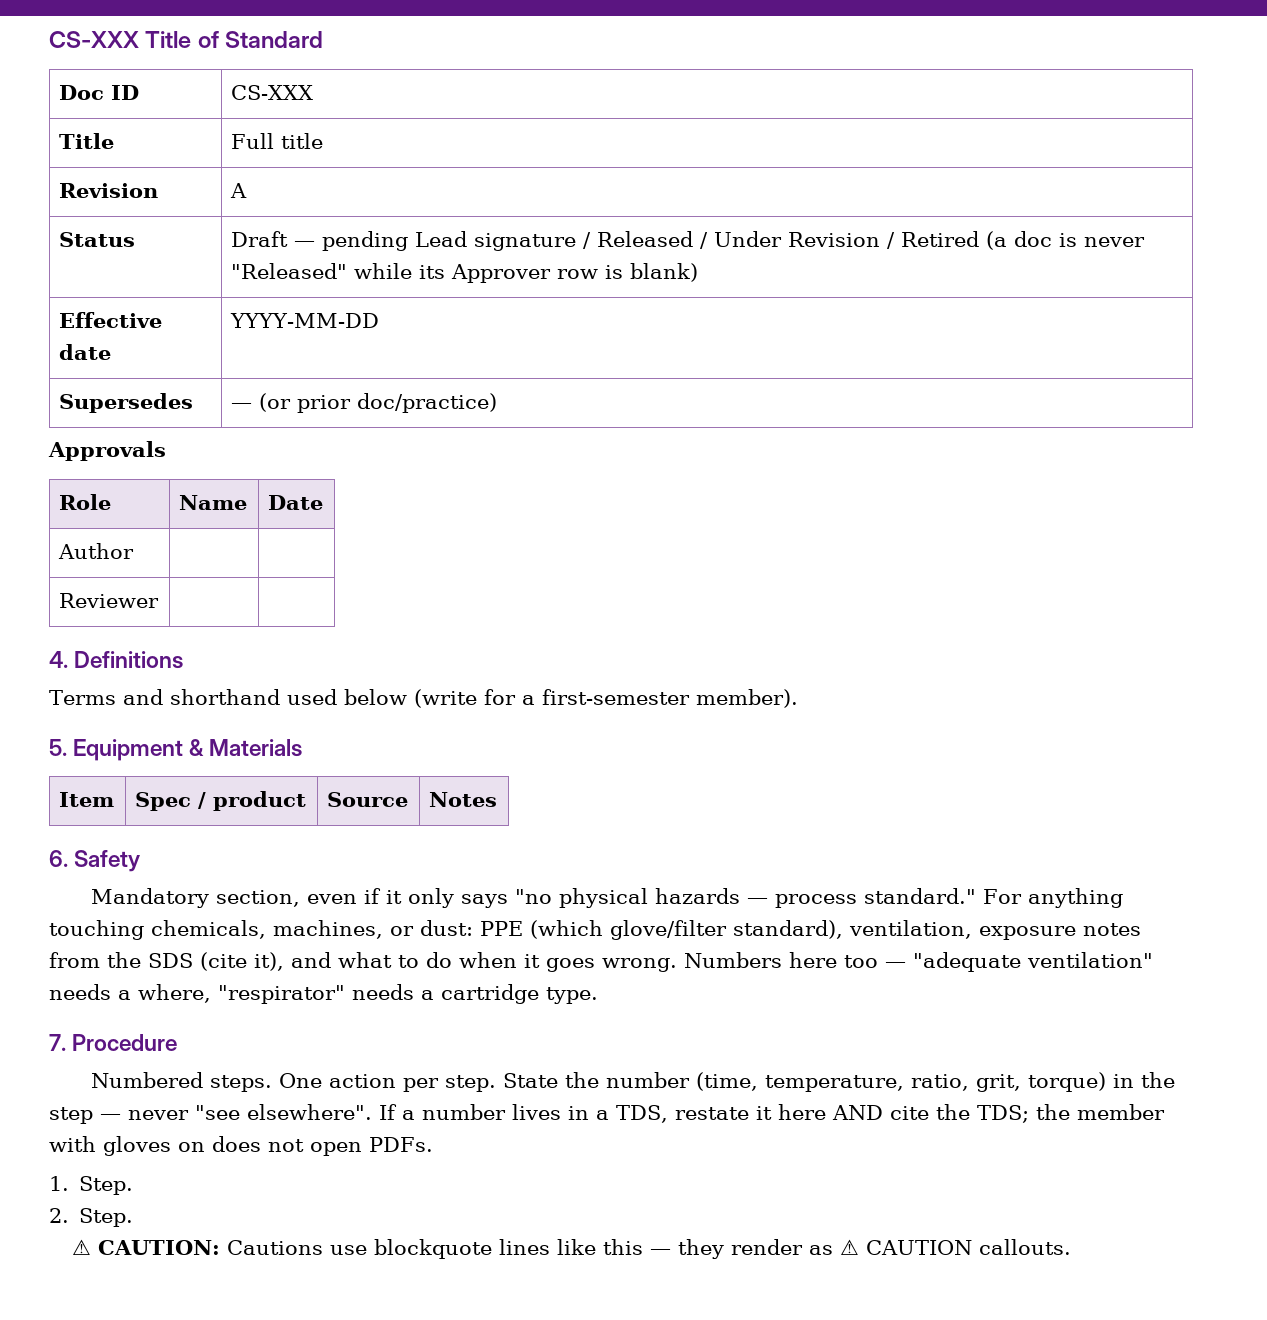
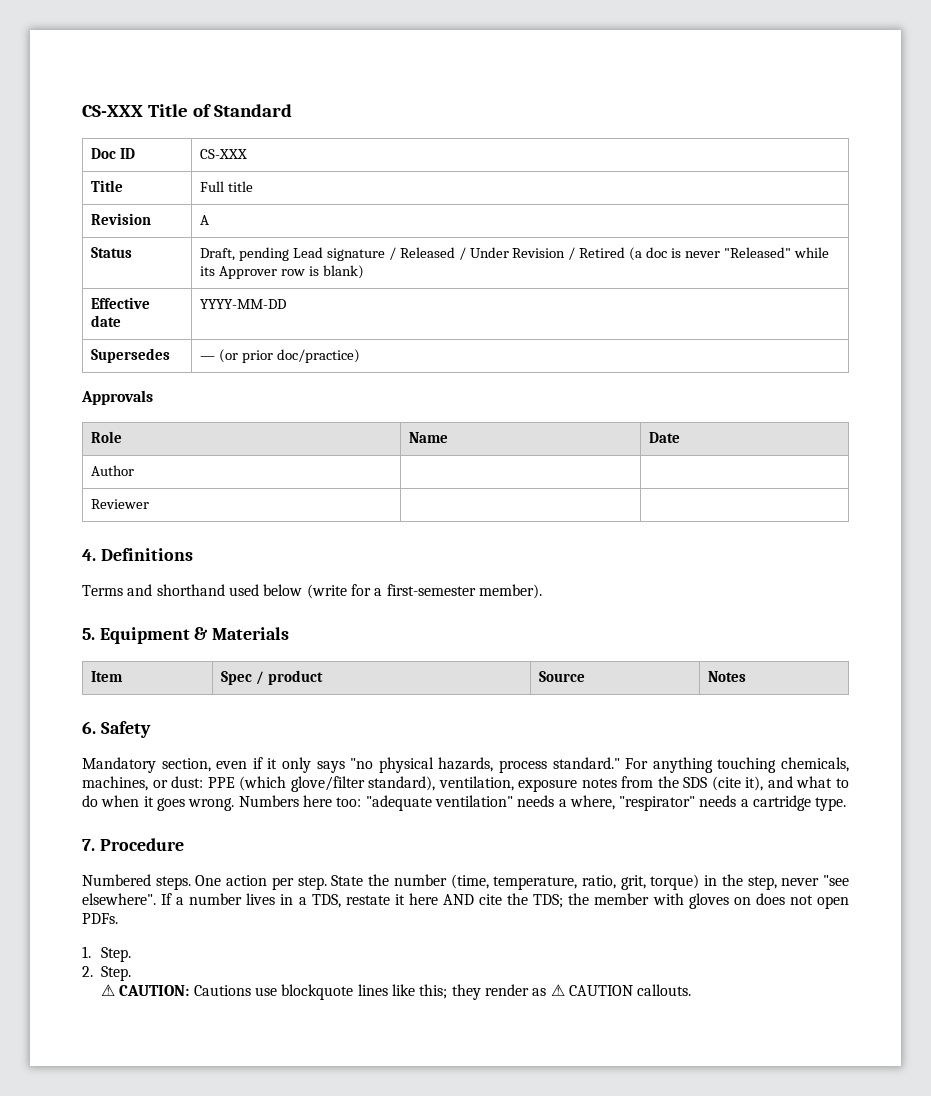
- Status | Draft — pending Lead signature / Released / Under Revision / Retired (a doc is never "Released" while its Approver row is blank)
+ Status | Draft, pending Lead signature / Released / Under Revision / Retired (a doc is never "Released" while its Approver row is blank)
- Mandatory section, even if it only says "no physical hazards — process standard."
+ Mandatory section, even if it only says "no physical hazards, process standard."
- Numbers here too — "adequate ventilation" needs a where, "respirator" needs a cartridge type.
+ Numbers here too: "adequate ventilation" needs a where, "respirator" needs a cartridge type.
- State the number (time, temperature, ratio, grit, torque) in the step — never "see elsewhere".
+ State the number (time, temperature, ratio, grit, torque) in the step, never "see elsewhere".
- ⚠ CAUTION: Cautions use blockquote lines like this — they render as ⚠ CAUTION callouts.
+ ⚠ CAUTION: Cautions use blockquote lines like this; they render as ⚠ CAUTION callouts.

